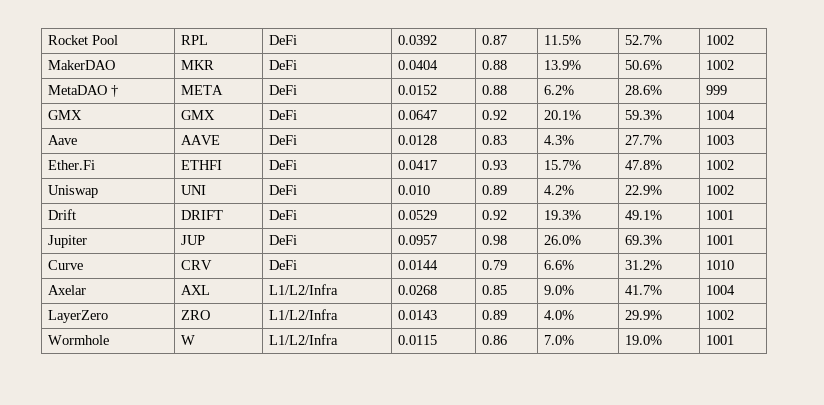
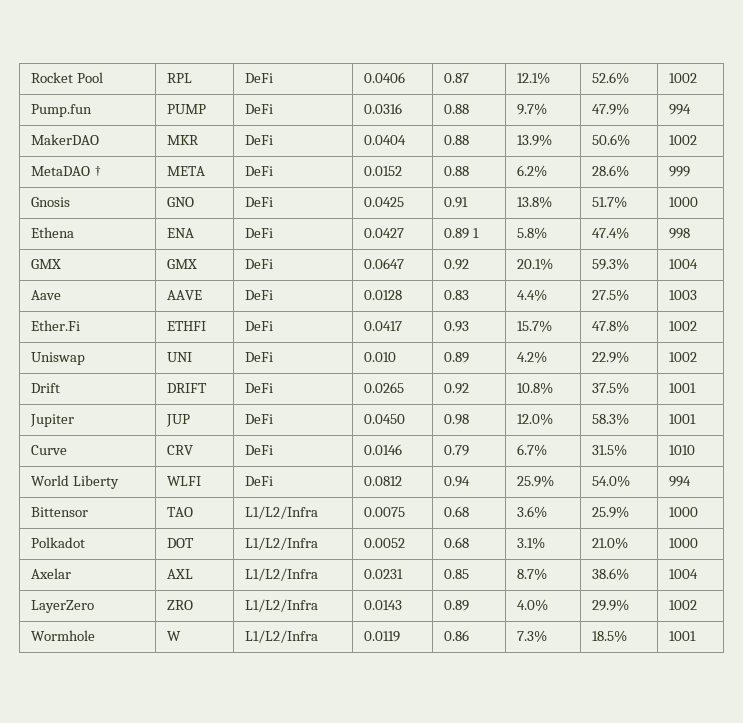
- Rocket Pool | RPL | DeFi | 0.0392 | 0.87 | 11.5% | 52.7% | 1002
+ Rocket Pool | RPL | DeFi | 0.0406 | 0.87 | 12.1% | 52.6% | 1002
+ Pump.fun | PUMP | DeFi | 0.0316 | 0.88 | 9.7% | 47.9% | 994
+ Gnosis | GNO | DeFi | 0.0425 | 0.91 | 13.8% | 51.7% | 1000
+ Ethena | ENA | DeFi | 0.0427 | 0.89 1 | 5.8% | 47.4% | 998
- Aave | AAVE | DeFi | 0.0128 | 0.83 | 4.3% | 27.7% | 1003
+ Aave | AAVE | DeFi | 0.0128 | 0.83 | 4.4% | 27.5% | 1003
- Drift | DRIFT | DeFi | 0.0529 | 0.92 | 19.3% | 49.1% | 1001
+ Drift | DRIFT | DeFi | 0.0265 | 0.92 | 10.8% | 37.5% | 1001
- Jupiter | JUP | DeFi | 0.0957 | 0.98 | 26.0% | 69.3% | 1001
+ Jupiter | JUP | DeFi | 0.0450 | 0.98 | 12.0% | 58.3% | 1001
- Curve | CRV | DeFi | 0.0144 | 0.79 | 6.6% | 31.2% | 1010
+ Curve | CRV | DeFi | 0.0146 | 0.79 | 6.7% | 31.5% | 1010
+ World Liberty | WLFI | DeFi | 0.0812 | 0.94 | 25.9% | 54.0% | 994
+ Bittensor | TAO | L1/L2/Infra | 0.0075 | 0.68 | 3.6% | 25.9% | 1000
+ Polkadot | DOT | L1/L2/Infra | 0.0052 | 0.68 | 3.1% | 21.0% | 1000
- Axelar | AXL | L1/L2/Infra | 0.0268 | 0.85 | 9.0% | 41.7% | 1004
+ Axelar | AXL | L1/L2/Infra | 0.0231 | 0.85 | 8.7% | 38.6% | 1004
- Wormhole | W | L1/L2/Infra | 0.0115 | 0.86 | 7.0% | 19.0% | 1001
+ Wormhole | W | L1/L2/Infra | 0.0119 | 0.86 | 7.3% | 18.5% | 1001

